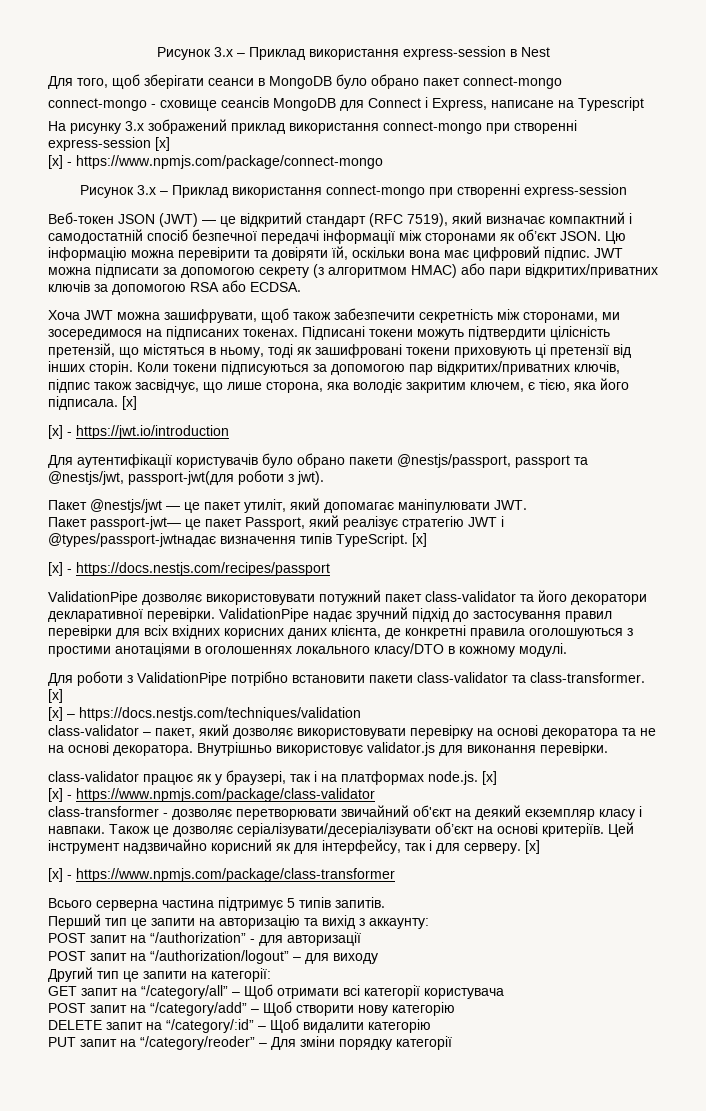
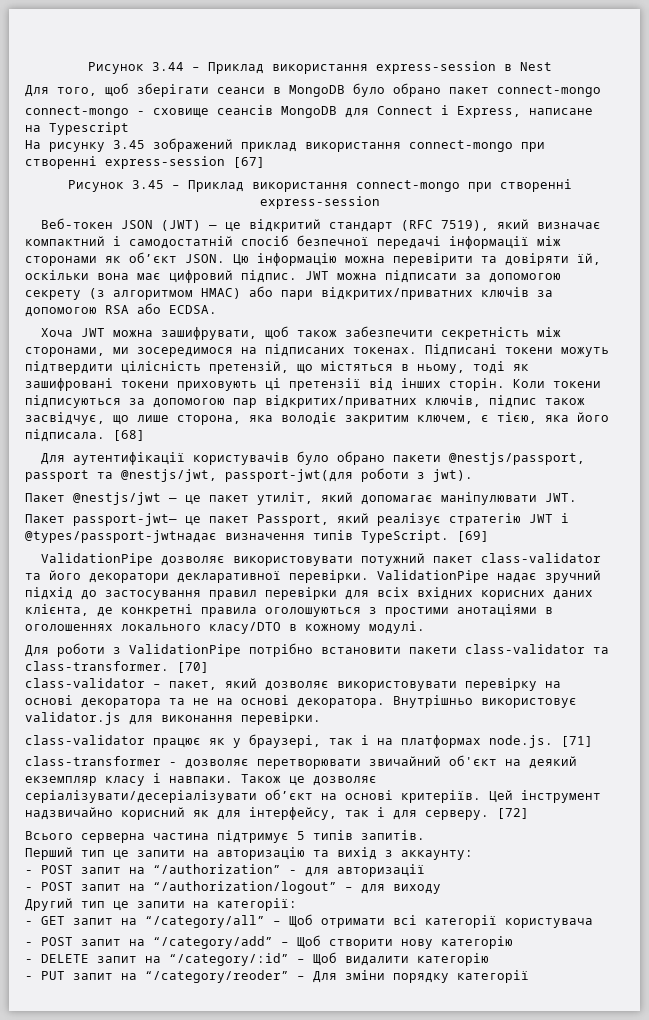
- Рисунок 3.x – Приклад використання express-session в Nest
+ Рисунок 3.44 – Приклад використання express-session в Nest
- На рисунку 3.x зображений приклад використання connect-mongo при створенні express-session [x]
- [x] - https://www.npmjs.com/package/connect-mongo
- Рисунок 3.x – Приклад використання connect-mongo при створенні express-session
+ На рисунку 3.45 зображений приклад використання connect-mongo при створенні express-session [67]
+ Рисунок 3.45 – Приклад використання connect-mongo при створенні express-session
- Коли токени підписуються за допомогою пар відкритих/приватних ключів, підпис також засвідчує, що лише сторона, яка володіє закритим ключем, є тією, яка його підписала. [x]
- [x] - https://jwt.io/introduction
+ Коли токени підписуються за допомогою пар відкритих/приватних ключів, підпис також засвідчує, що лише сторона, яка володіє закритим ключем, є тією, яка його підписала. [68]
- Пакет passport-jwt— це пакет Passport, який реалізує стратегію JWT і @types/passport-jwtнадає визначення типів TypeScript. [x]
- [x] - https://docs.nestjs.com/recipes/passport
+ Пакет passport-jwt— це пакет Passport, який реалізує стратегію JWT і @types/passport-jwtнадає визначення типів TypeScript. [69]
- Для роботи з ValidationPipe потрібно встановити пакети class-validator та class-transformer. [x]
- [x] – https://docs.nestjs.com/techniques/validation
+ Для роботи з ValidationPipe потрібно встановити пакети class-validator та class-transformer. [70]
- class-validator працює як у браузері, так і на платформах node.js. [x]
- [x] - https://www.npmjs.com/package/class-validator
+ class-validator працює як у браузері, так і на платформах node.js. [71]
- Цей інструмент надзвичайно корисний як для інтерфейсу, так і для серверу. [x]
- [x] - https://www.npmjs.com/package/class-transformer
+ Цей інструмент надзвичайно корисний як для інтерфейсу, так і для серверу. [72]
- POST запит на “/authorization” - для авторизації
+ - POST запит на “/authorization” - для авторизації
- POST запит на “/authorization/logout” – для виходу
+ - POST запит на “/authorization/logout” – для виходу
- GET запит на “/category/all” – Щоб отримати всі категорії користувача
+ - GET запит на “/category/all” – Щоб отримати всі категорії користувача
- POST запит на “/category/add” – Щоб створити нову категорію
+ - POST запит на “/category/add” – Щоб створити нову категорію
- DELETE запит на “/category/:id” – Щоб видалити категорію
+ - DELETE запит на “/category/:id” – Щоб видалити категорію
- PUT запит на “/category/reoder” – Для зміни порядку категорії
+ - PUT запит на “/category/reoder” – Для зміни порядку категорії

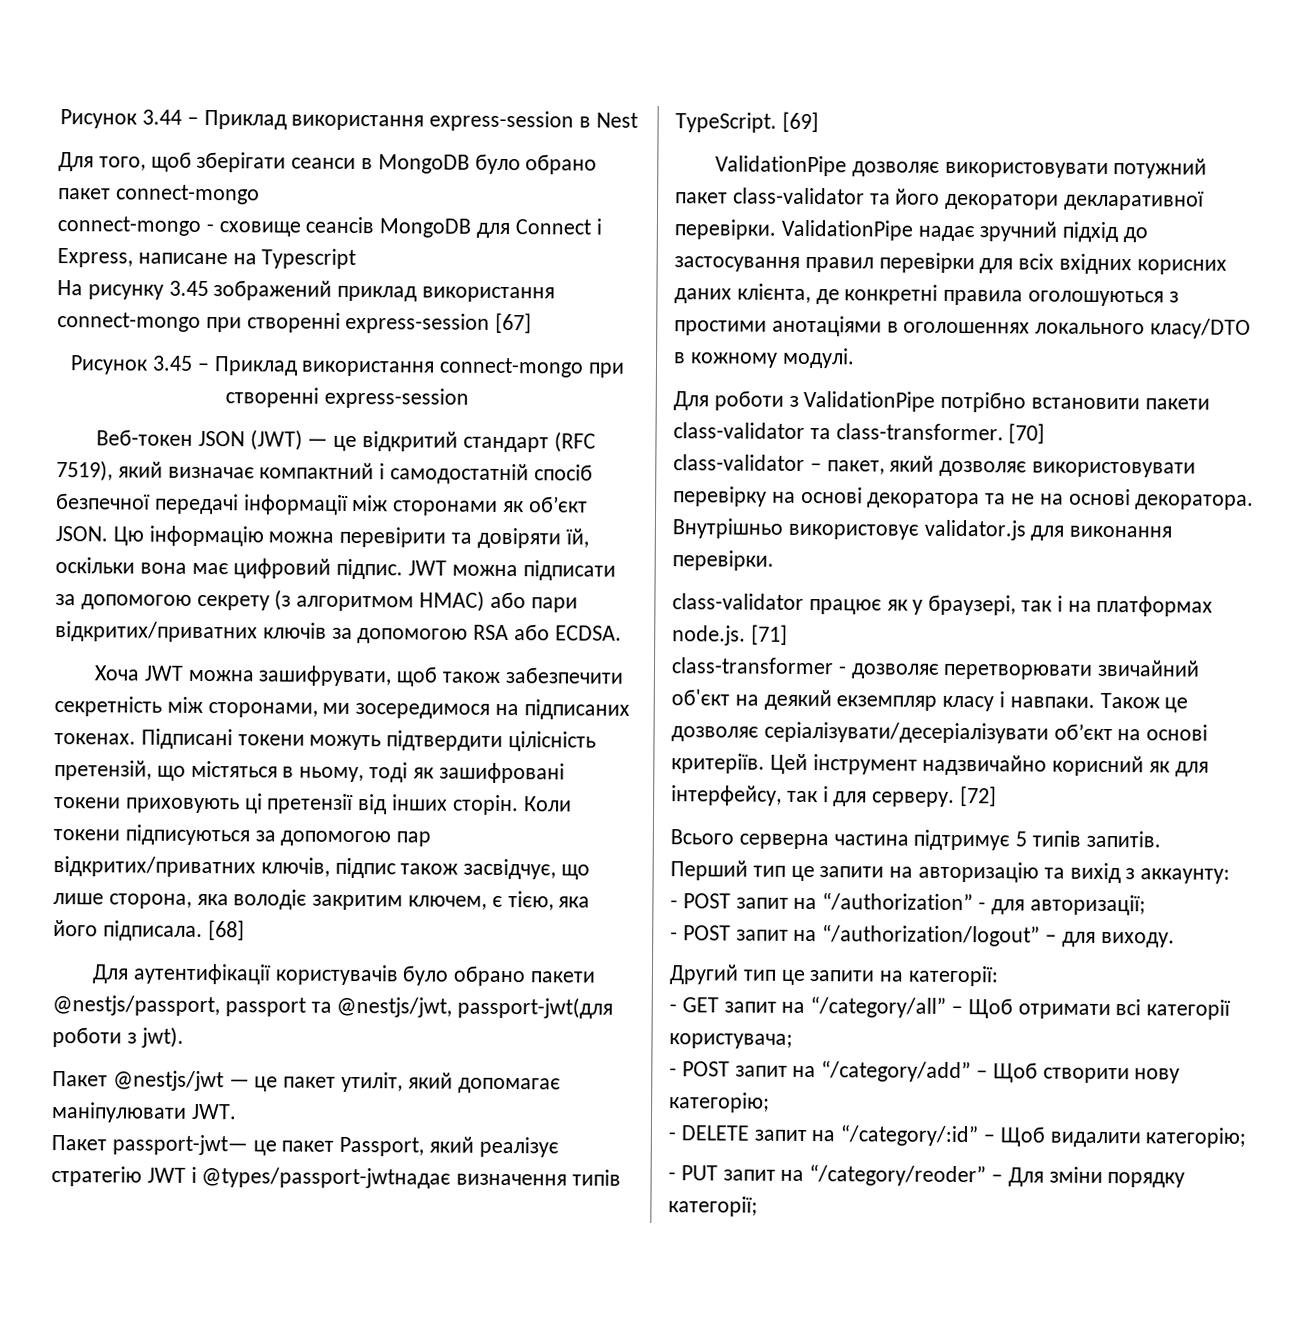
- - POST запит на “/authorization” - для авторизації
+ - POST запит на “/authorization” - для авторизації;
- - POST запит на “/authorization/logout” – для виходу
+ - POST запит на “/authorization/logout” – для виходу.
- - GET запит на “/category/all” – Щоб отримати всі категорії користувача
+ - GET запит на “/category/all” – Щоб отримати всі категорії користувача;
- - POST запит на “/category/add” – Щоб створити нову категорію
+ - POST запит на “/category/add” – Щоб створити нову категорію;
- - DELETE запит на “/category/:id” – Щоб видалити категорію
+ - DELETE запит на “/category/:id” – Щоб видалити категорію;
- - PUT запит на “/category/reoder” – Для зміни порядку категорії
+ - PUT запит на “/category/reoder” – Для зміни порядку категорії;

